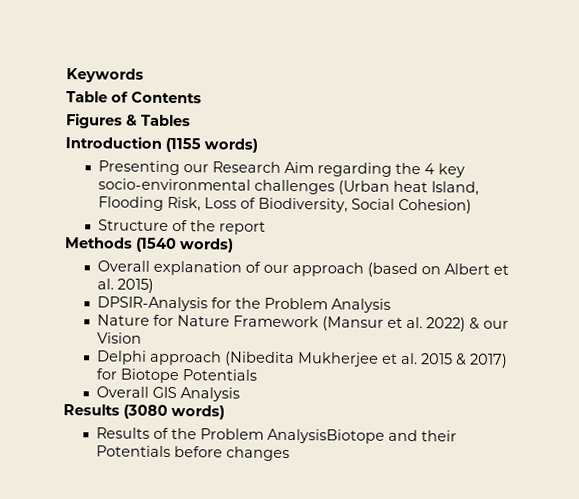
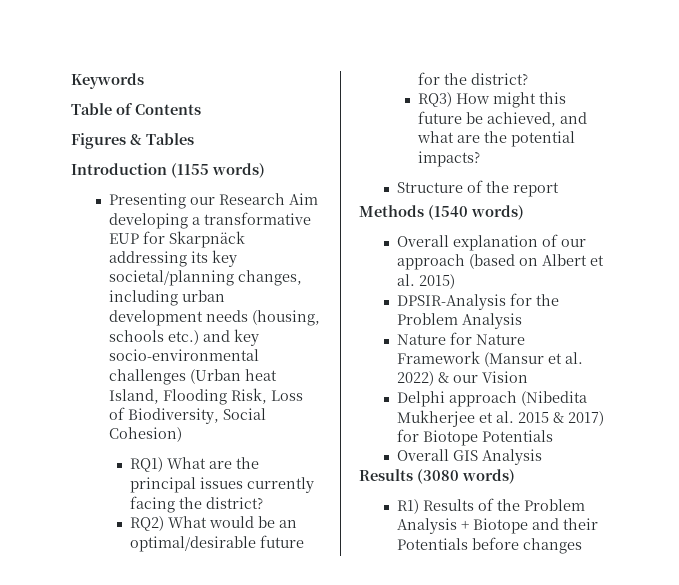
- Presenting our Research Aim regarding the 4 key socio-environmental challenges (Urban heat Island, Flooding Risk, Loss of Biodiversity, Social Cohesion)
+ Presenting our Research Aim developing a transformative EUP for Skarpnäck addressing its key societal/planning changes, including urban development needs (housing, schools etc.) and key socio-environmental challenges (Urban heat Island, Flooding Risk, Loss of Biodiversity, Social Cohesion)
+ RQ1) What are the principal issues currently facing the district?
+ RQ2) What would be an optimal/desirable future for the district?
+ RQ3) How might this future be achieved, and what are the potential impacts?
- Results of the Problem AnalysisBiotope and their Potentials before changes
+ R1) Results of the Problem Analysis + Biotope and their Potentials before changes

